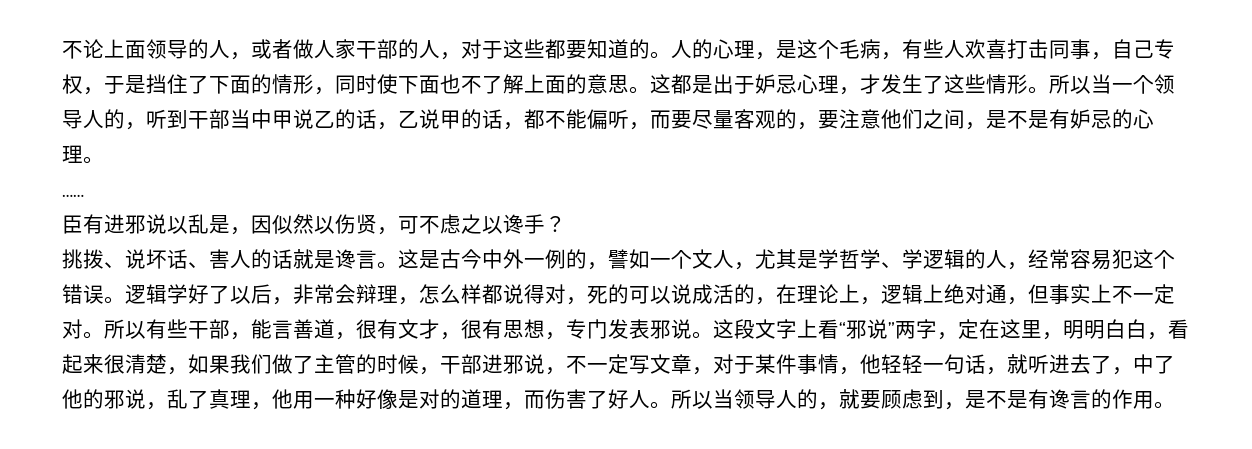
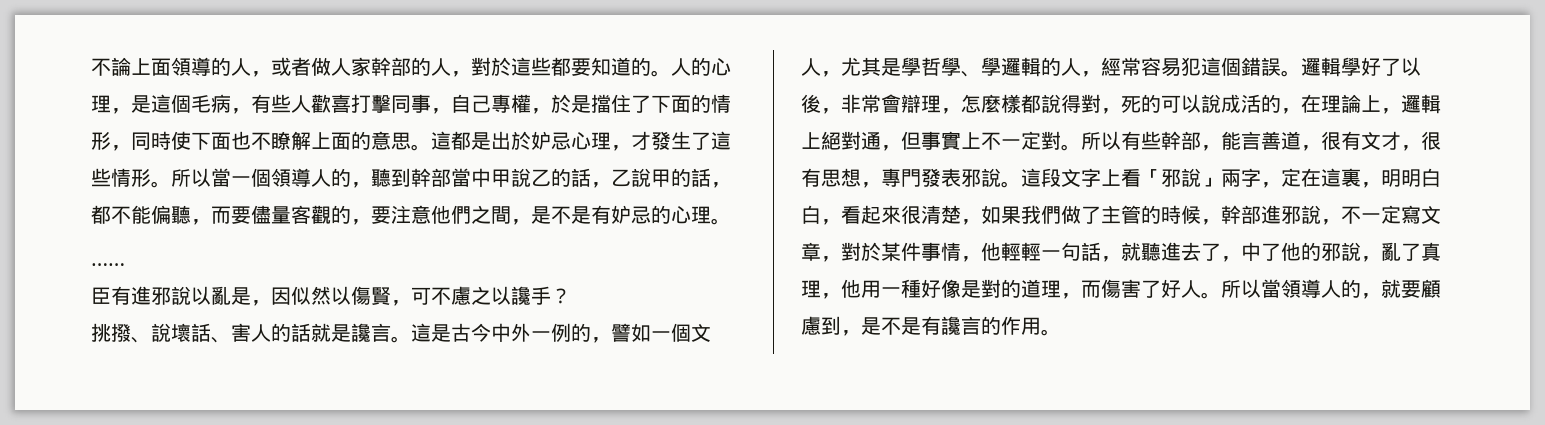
- 不论上面领导的人，或者做人家干部的人，对于这些都要知道的。
+ 不論上面領導的人，或者做人家幹部的人，對於這些都要知道的。
- 人的心理，是这个毛病，有些人欢喜打击同事，自己专权，于是挡住了下面的情形，同时使下面也不了解上面的意思。
+ 人的心理，是這個毛病，有些人歡喜打擊同事，自己專權，於是擋住了下面的情形，同時使下面也不瞭解上面的意思。
- 这都是出于妒忌心理，才发生了这些情形。
+ 這都是出於妒忌心理，才發生了這些情形。
- 所以当一个领导人的，听到干部当中甲说乙的话，乙说甲的话，都不能偏听，而要尽量客观的，要注意他们之间，是不是有妒忌的心理。
+ 所以當一個領導人的，聽到幹部當中甲說乙的話，乙說甲的話，都不能偏聽，而要儘量客觀的，要注意他們之間，是不是有妒忌的心理。
- 臣有进邪说以乱是，因似然以伤贤，可不虑之以谗手？
- 挑拨、说坏话、害人的话就是谗言。这是古今中外一例的，譬如一个文人，尤其是学哲学、学逻辑的人，经常容易犯这个错误。逻辑学好了以后，非常会辩理，怎么样都说得对，死的可以说成活的，在理论上，逻辑上绝对通，但事实上不一定对。
+ 臣有進邪說以亂是，因似然以傷賢，可不慮之以讒手？
+ 挑撥、說壞話、害人的話就是讒言。這是古今中外一例的，譬如一個文人，尤其是學哲學、學邏輯的人，經常容易犯這個錯誤。邏輯學好了以後，非常會辯理，怎麼樣都說得對，死的可以說成活的，在理論上，邏輯上絕對通，但事實上不一定對。
- 所以有些干部，能言善道，很有文才，很有思想，专门发表邪说。这段文字上看“邪说”两字，定在这里，明明白白，看起来很清楚，如果我们做了主管的时候，干部进邪说，不一定写文章，对于某件事情，他轻轻一句话，就听进去了，中了他的邪说，乱了真理，他用一种好像是对的道理，而伤害了好人。
+ 所以有些幹部，能言善道，很有文才，很有思想，專門發表邪說。這段文字上看「邪說」兩字，定在這裏，明明白白，看起來很清楚，如果我們做了主管的時候，幹部進邪說，不一定寫文章，對於某件事情，他輕輕一句話，就聽進去了，中了他的邪說，亂了真理，他用一種好像是對的道理，而傷害了好人。
- 所以当领导人的，就要顾虑到，是不是有谗言的作用。
+ 所以當領導人的，就要顧慮到，是不是有讒言的作用。

